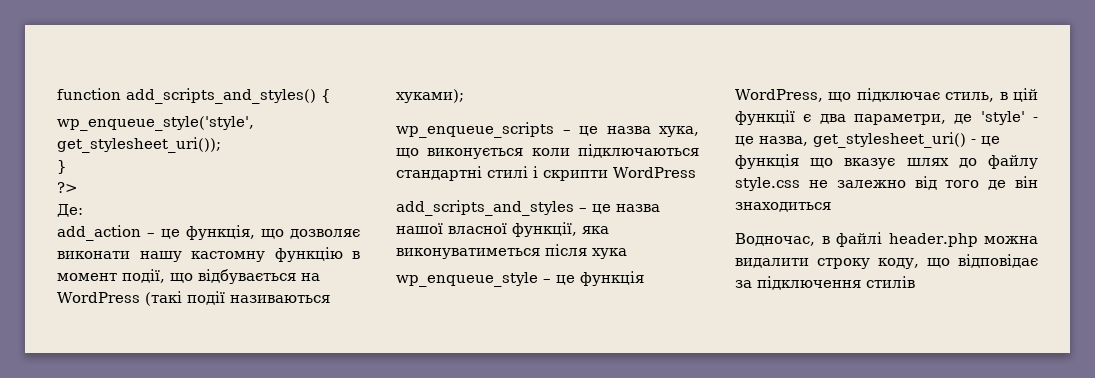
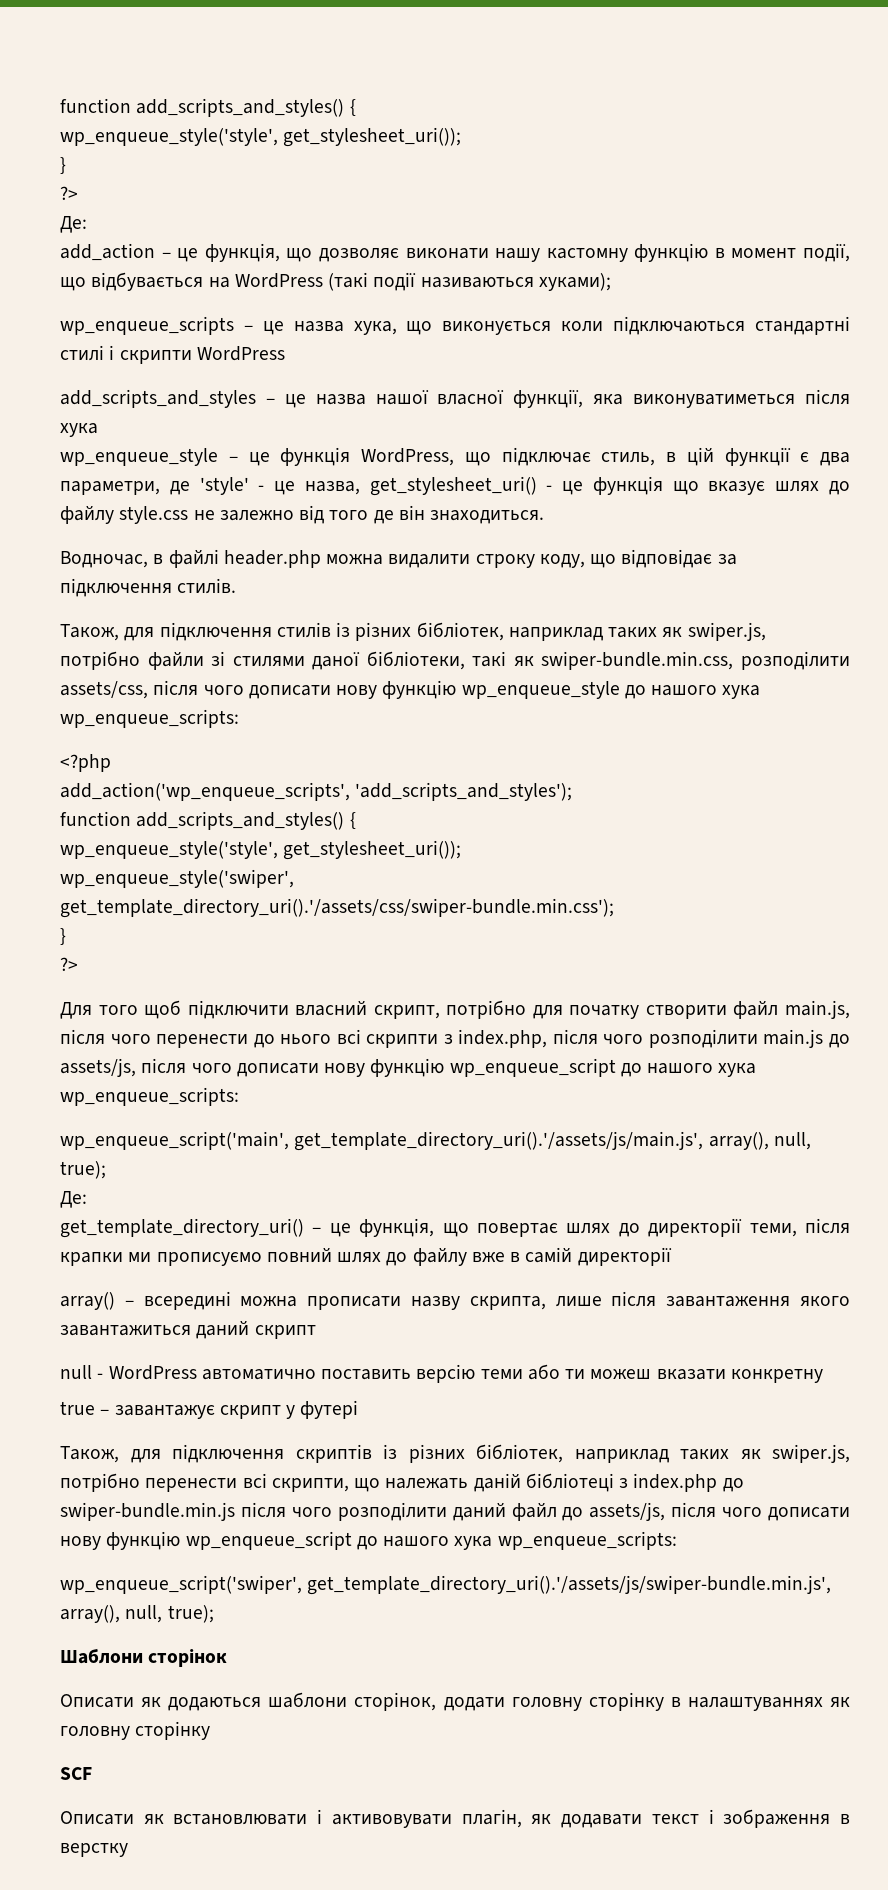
- wp_enqueue_style – це функція WordPress, що підключає стиль, в цій функції є два параметри, де 'style' - це назва, get_stylesheet_uri() - це функція що вказує шлях до файлу style.css не залежно від того де він знаходиться
+ wp_enqueue_style – це функція WordPress, що підключає стиль, в цій функції є два параметри, де 'style' - це назва, get_stylesheet_uri() - це функція що вказує шлях до файлу style.css не залежно від того де він знаходиться.
- Водночас, в файлі header.php можна видалити строку коду, що відповідає за підключення стилів
+ Водночас, в файлі header.php можна видалити строку коду, що відповідає за підключення стилів.
+ Також, для підключення стилів із різних бібліотек, наприклад таких як swiper.js, потрібно файли зі стилями даної бібліотеки, такі як swiper-bundle.min.css, розподілити assets/css, після чого дописати нову функцію wp_enqueue_style до нашого хука wp_enqueue_scripts:
+ <?php
+ add_action('wp_enqueue_scripts', 'add_scripts_and_styles');
+ function add_scripts_and_styles() {
+ wp_enqueue_style('style', get_stylesheet_uri());
+ wp_enqueue_style('swiper', get_template_directory_uri().'/assets/css/swiper-bundle.min.css');
+ }
+ ?>
+ Для того щоб підключити власний скрипт, потрібно для початку створити файл main.js, після чого перенести до нього всі скрипти з index.php, після чого розподілити main.js до assets/js, після чого дописати нову функцію wp_enqueue_script до нашого хука wp_enqueue_scripts:
+ wp_enqueue_script('main', get_template_directory_uri().'/assets/js/main.js', array(), null, true);
+ Де:
+ get_template_directory_uri() – це функція, що повертає шлях до директорії теми, після крапки ми прописуємо повний шлях до файлу вже в самій директорії
+ array() – всередині можна прописати назву скрипта, лише після завантаження якого завантажиться даний скрипт
+ null - WordPress автоматично поставить версію теми або ти можеш вказати конкретну
+ true – завантажує скрипт у футері
+ Також, для підключення скриптів із різних бібліотек, наприклад таких як swiper.js, потрібно перенести всі скрипти, що належать даній бібліотеці з index.php до swiper-bundle.min.js після чого розподілити даний файл до assets/js, після чого дописати нову функцію wp_enqueue_script до нашого хука wp_enqueue_scripts:
+ wp_enqueue_script('swiper', get_template_directory_uri().'/assets/js/swiper-bundle.min.js', array(), null, true);
+ Шаблони сторінок
+ Описати як додаються шаблони сторінок, додати головну сторінку в налаштуваннях як головну сторінку
+ SCF
+ Описати як встановлювати і активовувати плагін, як додавати текст і зображення в верстку

